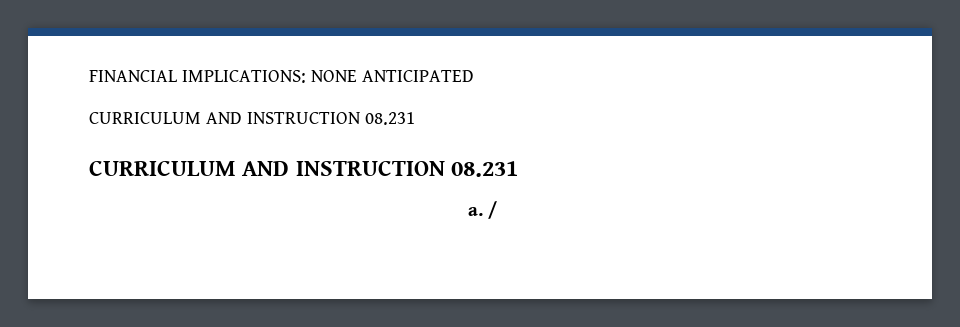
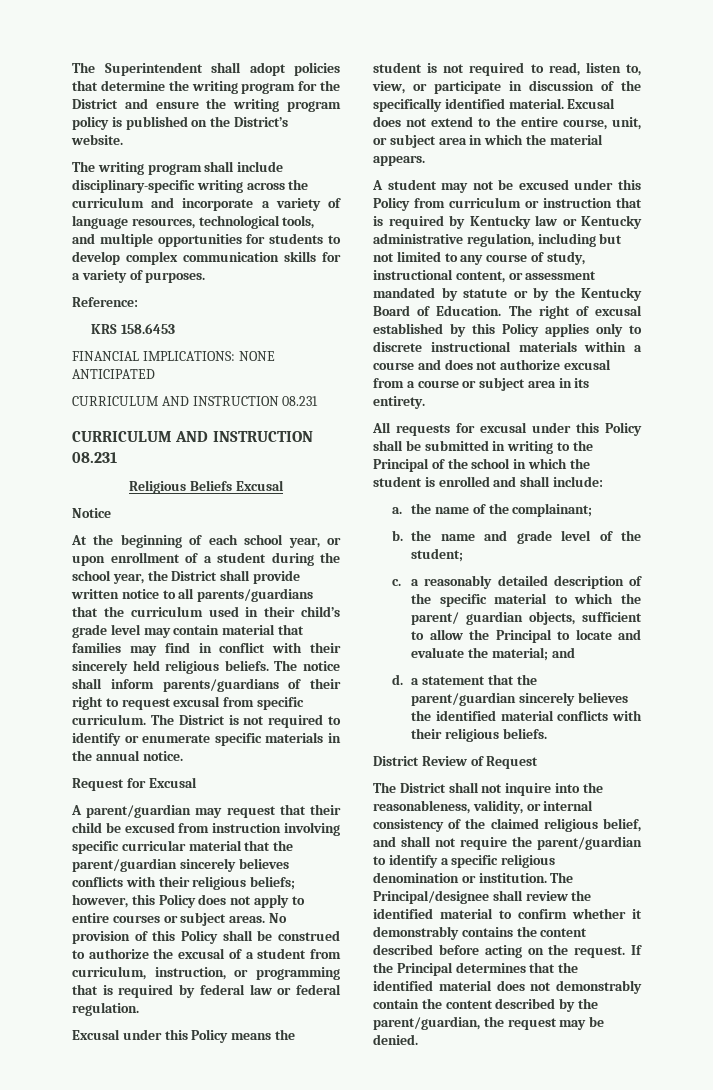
+ The Superintendent shall adopt policies that determine the writing program for the District and ensure the writing program policy is published on the District’s website.
+ The writing program shall include disciplinary-specific writing across the curriculum and incorporate a variety of language resources, technological tools, and multiple opportunities for students to develop complex communication skills for a variety of purposes.
+ Reference:
+ KRS 158.6453
- a. /
+ Religious Beliefs Excusal
+ Notice
+ At the beginning of each school year, or upon enrollment of a student during the school year, the District shall provide written notice to all parents/guardians that the curriculum used in their child’s grade level may contain material that families may find in conflict with their sincerely held religious beliefs. The notice shall inform parents/guardians of their right to request excusal from specific curriculum. The District is not required to identify or enumerate specific materials in the annual notice.
+ Request for Excusal
+ A parent/guardian may request that their child be excused from instruction involving specific curricular material that the parent/guardian sincerely believes conflicts with their religious beliefs; however, this Policy does not apply to entire courses or subject areas. No provision of this Policy shall be construed to authorize the excusal of a student from curriculum, instruction, or programming that is required by federal law or federal regulation.
+ Excusal under this Policy means the student is not required to read, listen to, view, or participate in discussion of the specifically identified material. Excusal does not extend to the entire course, unit, or subject area in which the material appears.
+ A student may not be excused under this Policy from curriculum or instruction that is required by Kentucky law or Kentucky administrative regulation, including but not limited to any course of study, instructional content, or assessment mandated by statute or by the Kentucky Board of Education. The right of excusal established by this Policy applies only to discrete instructional materials within a course and does not authorize excusal from a course or subject area in its entirety.
+ All requests for excusal under this Policy shall be submitted in writing to the Principal of the school in which the student is enrolled and shall include:
+ a. the name of the complainant;
+ b. the name and grade level of the student;
+ c. a reasonably detailed description of the specific material to which the parent/ guardian objects, sufficient to allow the Principal to locate and evaluate the material; and
+ d. a statement that the parent/guardian sincerely believes the identified material conflicts with their religious beliefs.
+ District Review of Request
+ The District shall not inquire into the reasonableness, validity, or internal consistency of the claimed religious belief, and shall not require the parent/guardian to identify a specific religious denomination or institution. The Principal/designee shall review the identified material to confirm whether it demonstrably contains the content described before acting on the request. If the Principal determines that the identified material does not demonstrably contain the content described by the parent/guardian, the request may be denied.

